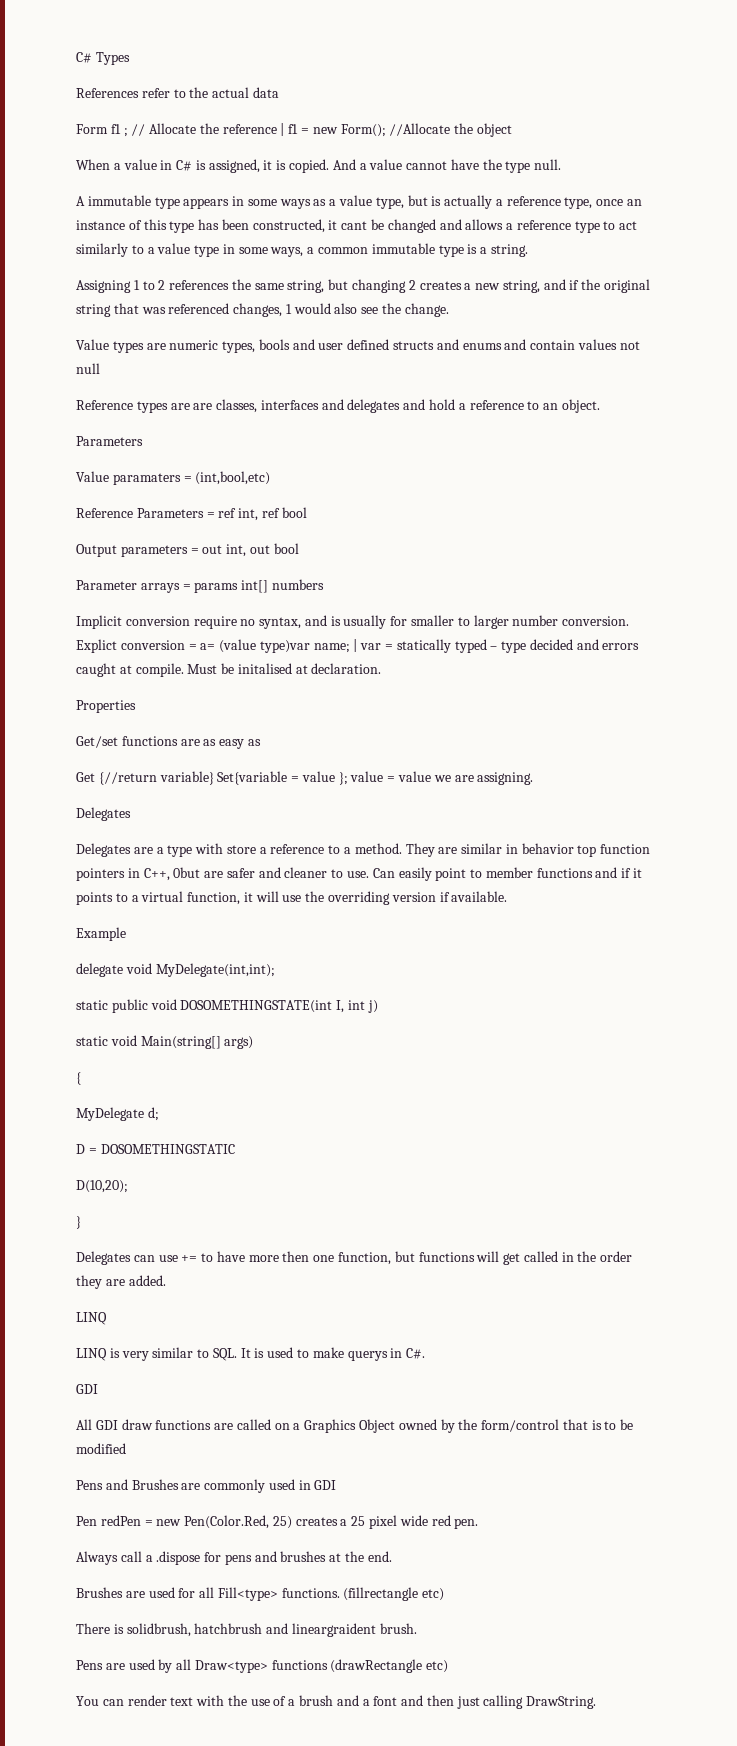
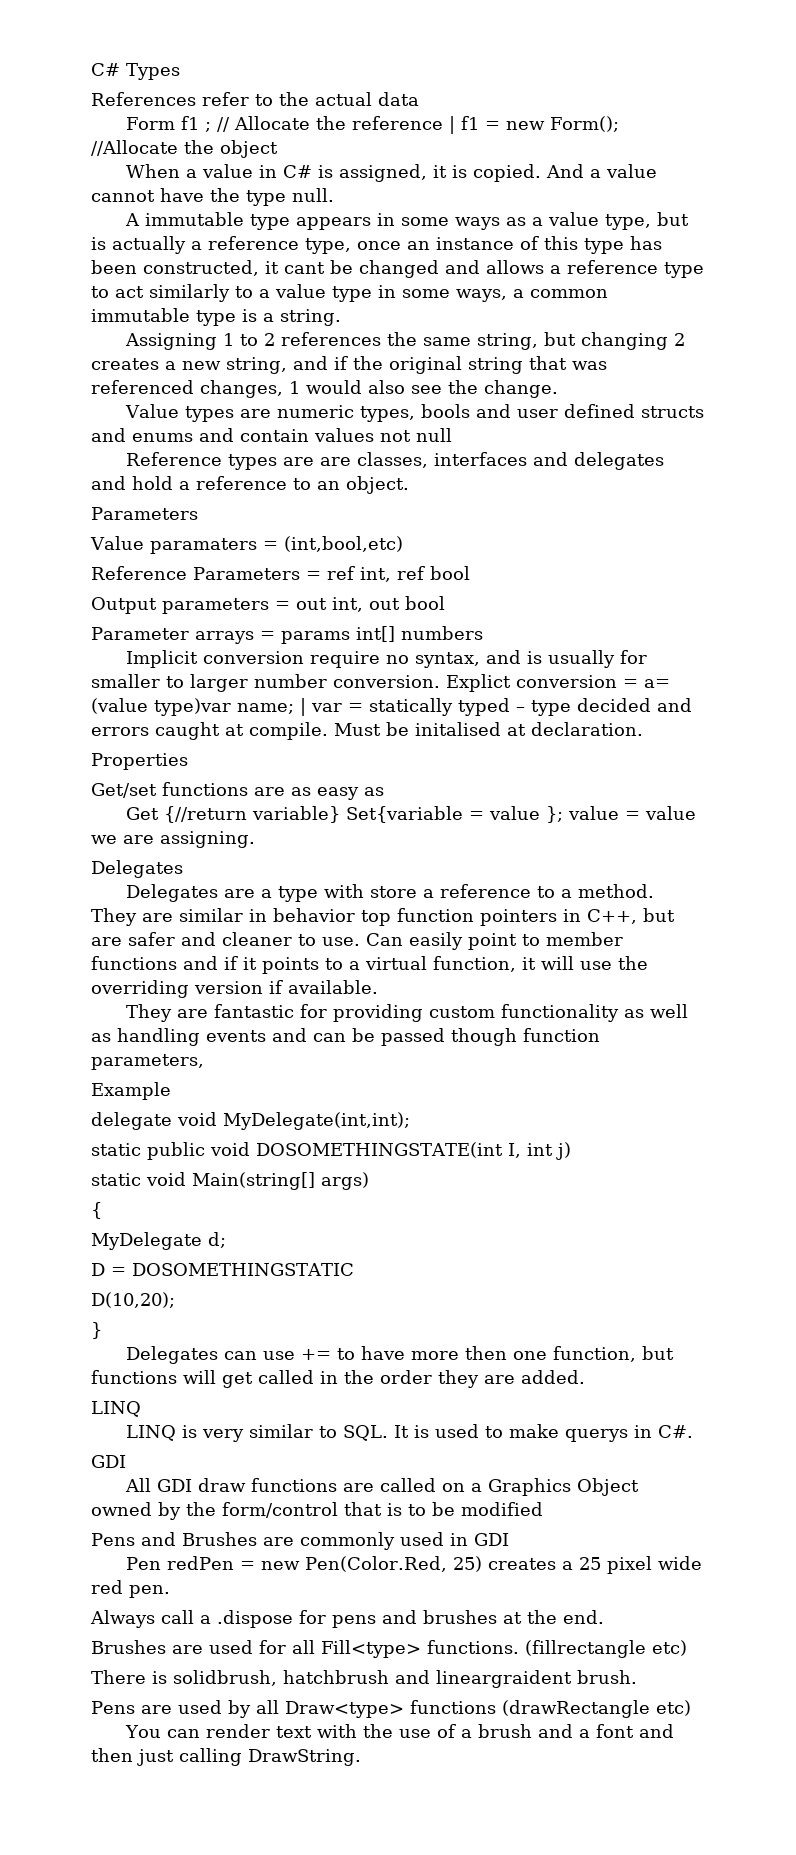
- They are similar in behavior top function pointers in C++, 0but are safer and cleaner to use.
+ They are similar in behavior top function pointers in C++, but are safer and cleaner to use.
+ They are fantastic for providing custom functionality as well as handling events and can be passed though function parameters,

